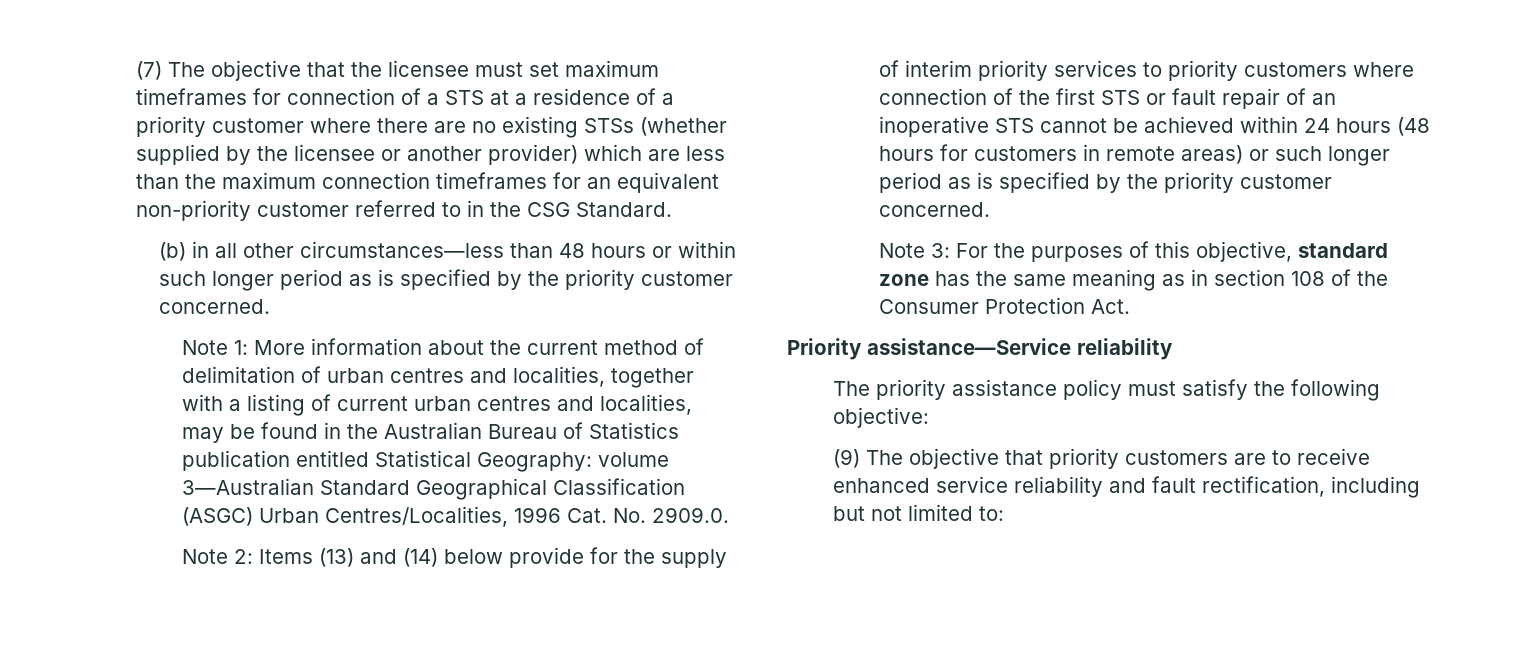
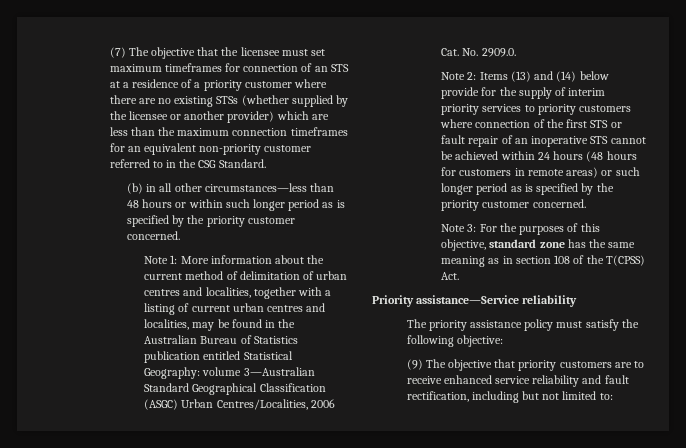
- (7) The objective that the licensee must set maximum timeframes for connection of a STS at a residence of a priority customer where there are no existing STSs (whether supplied by the licensee or another provider) which are less than the maximum connection timeframes for an equivalent non-priority customer referred to in the CSG Standard.
+ (7) The objective that the licensee must set maximum timeframes for connection of an STS at a residence of a priority customer where there are no existing STSs (whether supplied by the licensee or another provider) which are less than the maximum connection timeframes for an equivalent non-priority customer referred to in the CSG Standard.
- Note 1: More information about the current method of delimitation of urban centres and localities, together with a listing of current urban centres and localities, may be found in the Australian Bureau of Statistics publication entitled Statistical Geography: volume 3—Australian Standard Geographical Classification (ASGC) Urban Centres/Localities, 1996 Cat. No. 2909.0.
+ Note 1: More information about the current method of delimitation of urban centres and localities, together with a listing of current urban centres and localities, may be found in the Australian Bureau of Statistics publication entitled Statistical Geography: volume 3—Australian Standard Geographical Classification (ASGC) Urban Centres/Localities, 2006 Cat. No. 2909.0.
- Note 3: For the purposes of this objective, standard zone has the same meaning as in section 108 of the Consumer Protection Act.
+ Note 3: For the purposes of this objective, standard zone has the same meaning as in section 108 of the T(CPSS) Act.

